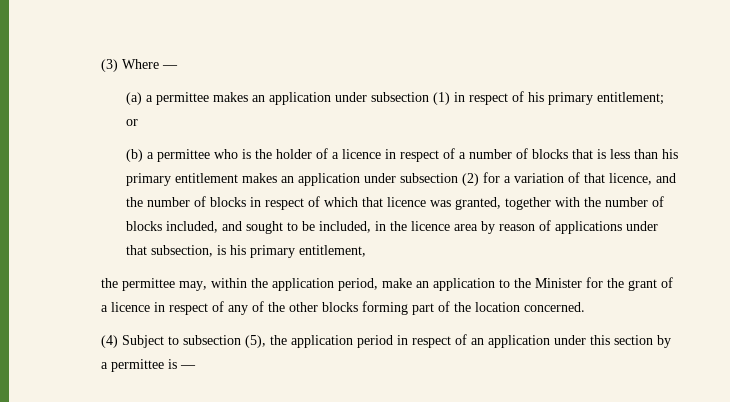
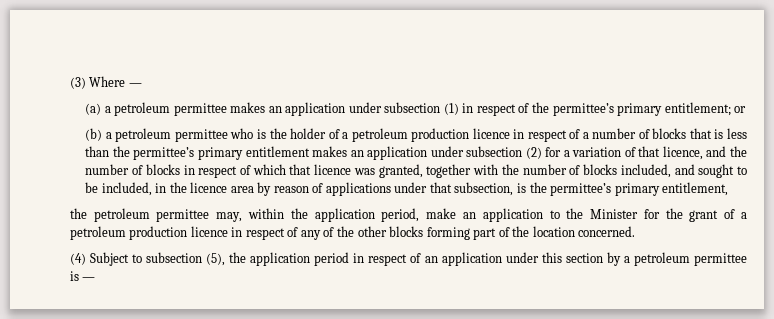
- (a) a permittee makes an application under subsection (1) in respect of his primary entitlement; or
+ (a) a petroleum permittee makes an application under subsection (1) in respect of the permittee’s primary entitlement; or
- (b) a permittee who is the holder of a licence in respect of a number of blocks that is less than his primary entitlement makes an application under subsection (2) for a variation of that licence, and the number of blocks in respect of which that licence was granted, together with the number of blocks included, and sought to be included, in the licence area by reason of applications under that subsection, is his primary entitlement,
+ (b) a petroleum permittee who is the holder of a petroleum production licence in respect of a number of blocks that is less than the permittee’s primary entitlement makes an application under subsection (2) for a variation of that licence, and the number of blocks in respect of which that licence was granted, together with the number of blocks included, and sought to be included, in the licence area by reason of applications under that subsection, is the permittee’s primary entitlement,
- the permittee may, within the application period, make an application to the Minister for the grant of a licence in respect of any of the other blocks forming part of the location concerned.
+ the petroleum permittee may, within the application period, make an application to the Minister for the grant of a petroleum production licence in respect of any of the other blocks forming part of the location concerned.
- (4) Subject to subsection (5), the application period in respect of an application under this section by a permittee is —
+ (4) Subject to subsection (5), the application period in respect of an application under this section by a petroleum permittee is —

